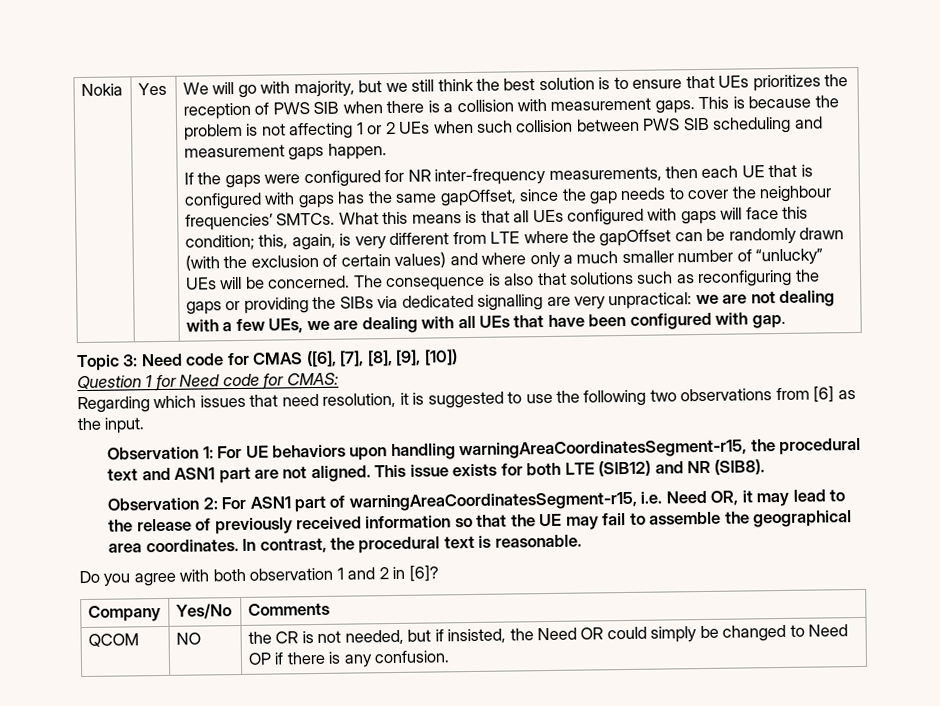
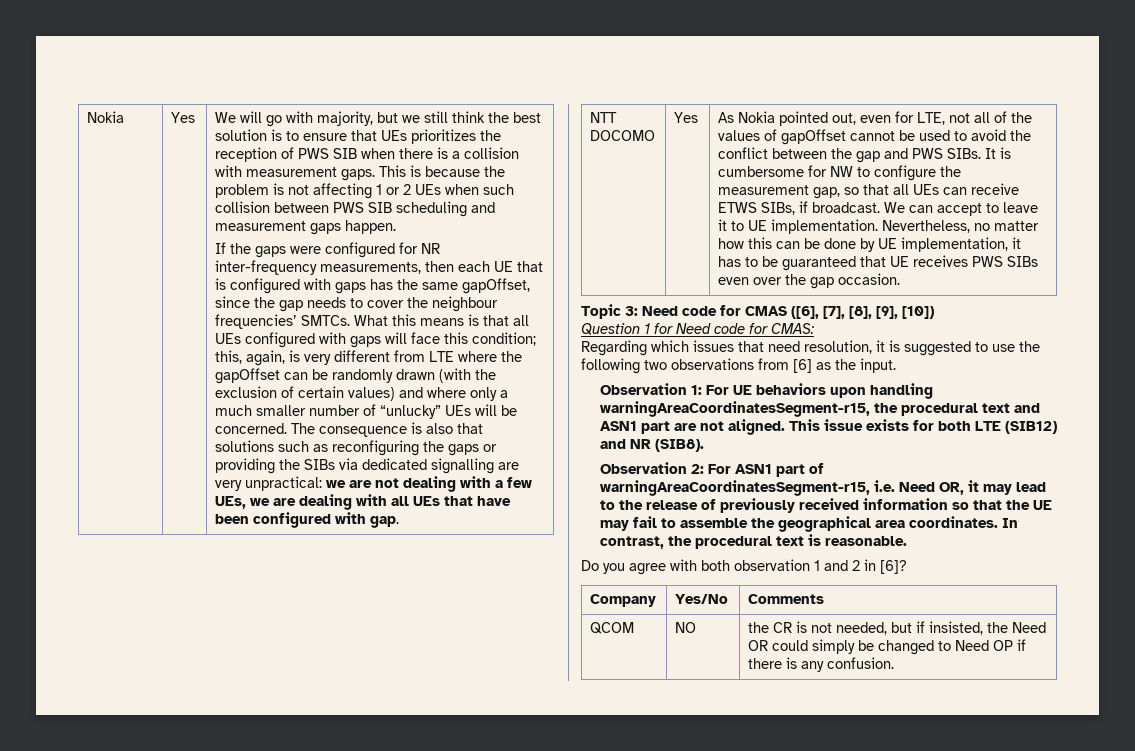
+ NTT DOCOMO | Yes | As Nokia pointed out, even for LTE, not all of the values of gapOffset cannot be used to avoid the conflict between the gap and PWS SIBs. It is cumbersome for NW to configure the measurement gap, so that all UEs can receive ETWS SIBs, if broadcast. We can accept to leave it to UE implementation. Nevertheless, no matter how this can be done by UE implementation, it has to be guaranteed that UE receives PWS SIBs even over the gap occasion.

